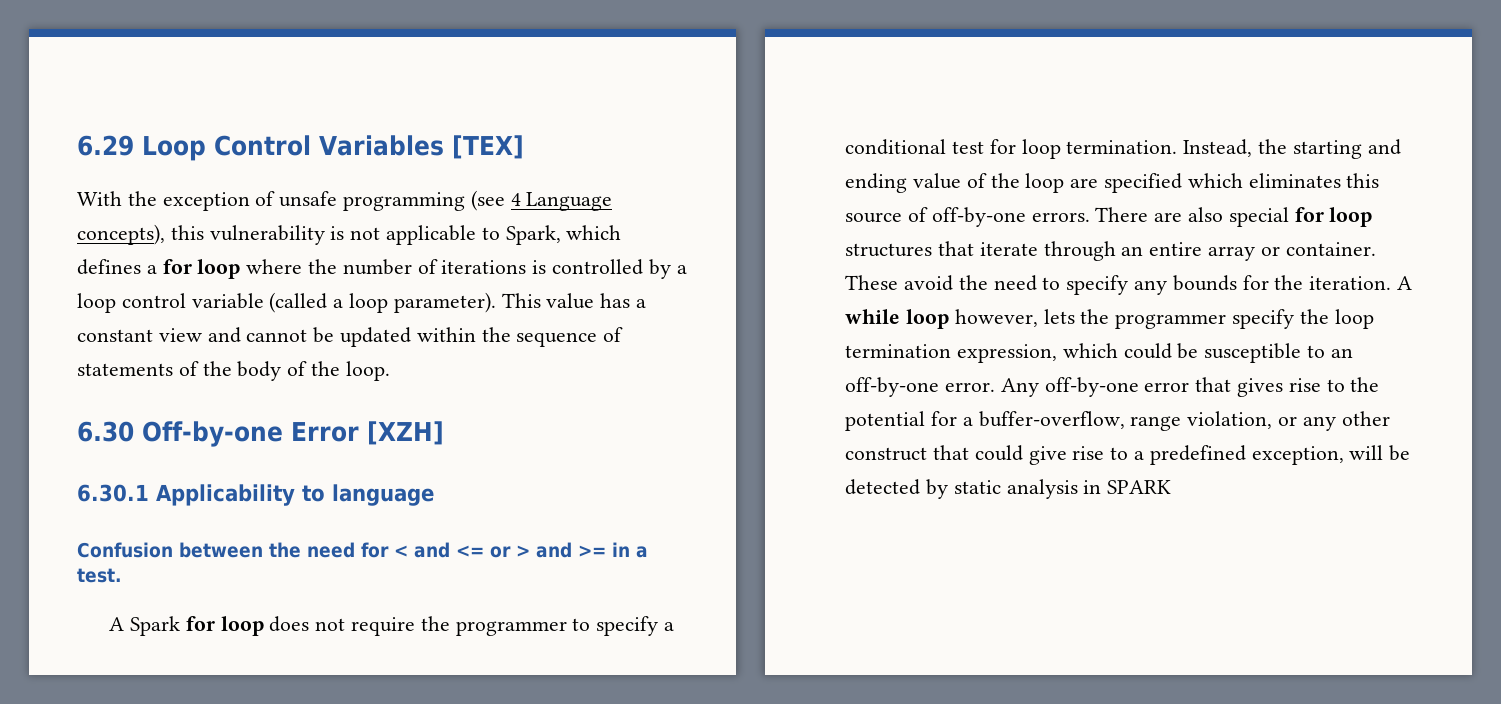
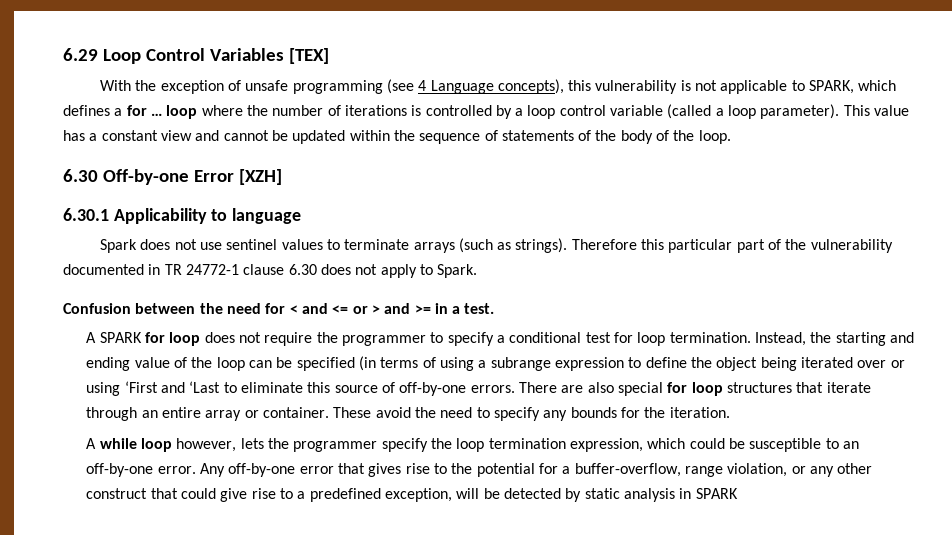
- With the exception of unsafe programming (see 4 Language concepts), this vulnerability is not applicable to Spark, which defines a for loop where the number of iterations is controlled by a loop control variable (called a loop parameter).
+ With the exception of unsafe programming (see 4 Language concepts), this vulnerability is not applicable to SPARK, which defines a for … loop where the number of iterations is controlled by a loop control variable (called a loop parameter).
+ Spark does not use sentinel values to terminate arrays (such as strings). Therefore this particular part of the vulnerability documented in TR 24772-1 clause 6.30 does not apply to Spark.
- A Spark for loop does not require the programmer to specify a conditional test for loop termination.
+ A SPARK for loop does not require the programmer to specify a conditional test for loop termination.
- Instead, the starting and ending value of the loop are specified which eliminates this source of off-by-one errors.
+ Instead, the starting and ending value of the loop can be specified (in terms of using a subrange expression to define the object being iterated over or using ‘First and ‘Last to eliminate this source of off-by-one errors.
- These avoid the need to specify any bounds for the iteration. A while loop however, lets the programmer specify the loop termination expression, which could be susceptible to an off-by-one error.
+ These avoid the need to specify any bounds for the iteration.
+ A while loop however, lets the programmer specify the loop termination expression, which could be susceptible to an off-by-one error.

